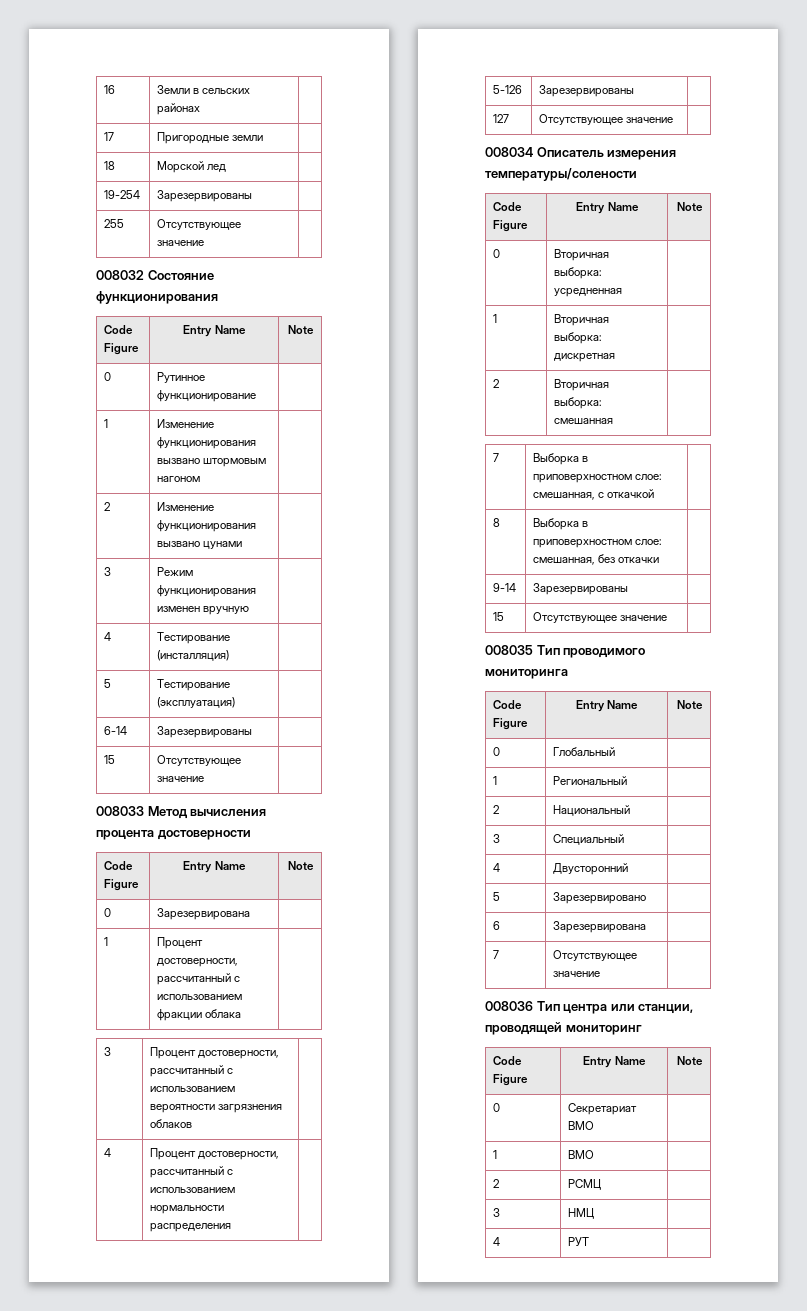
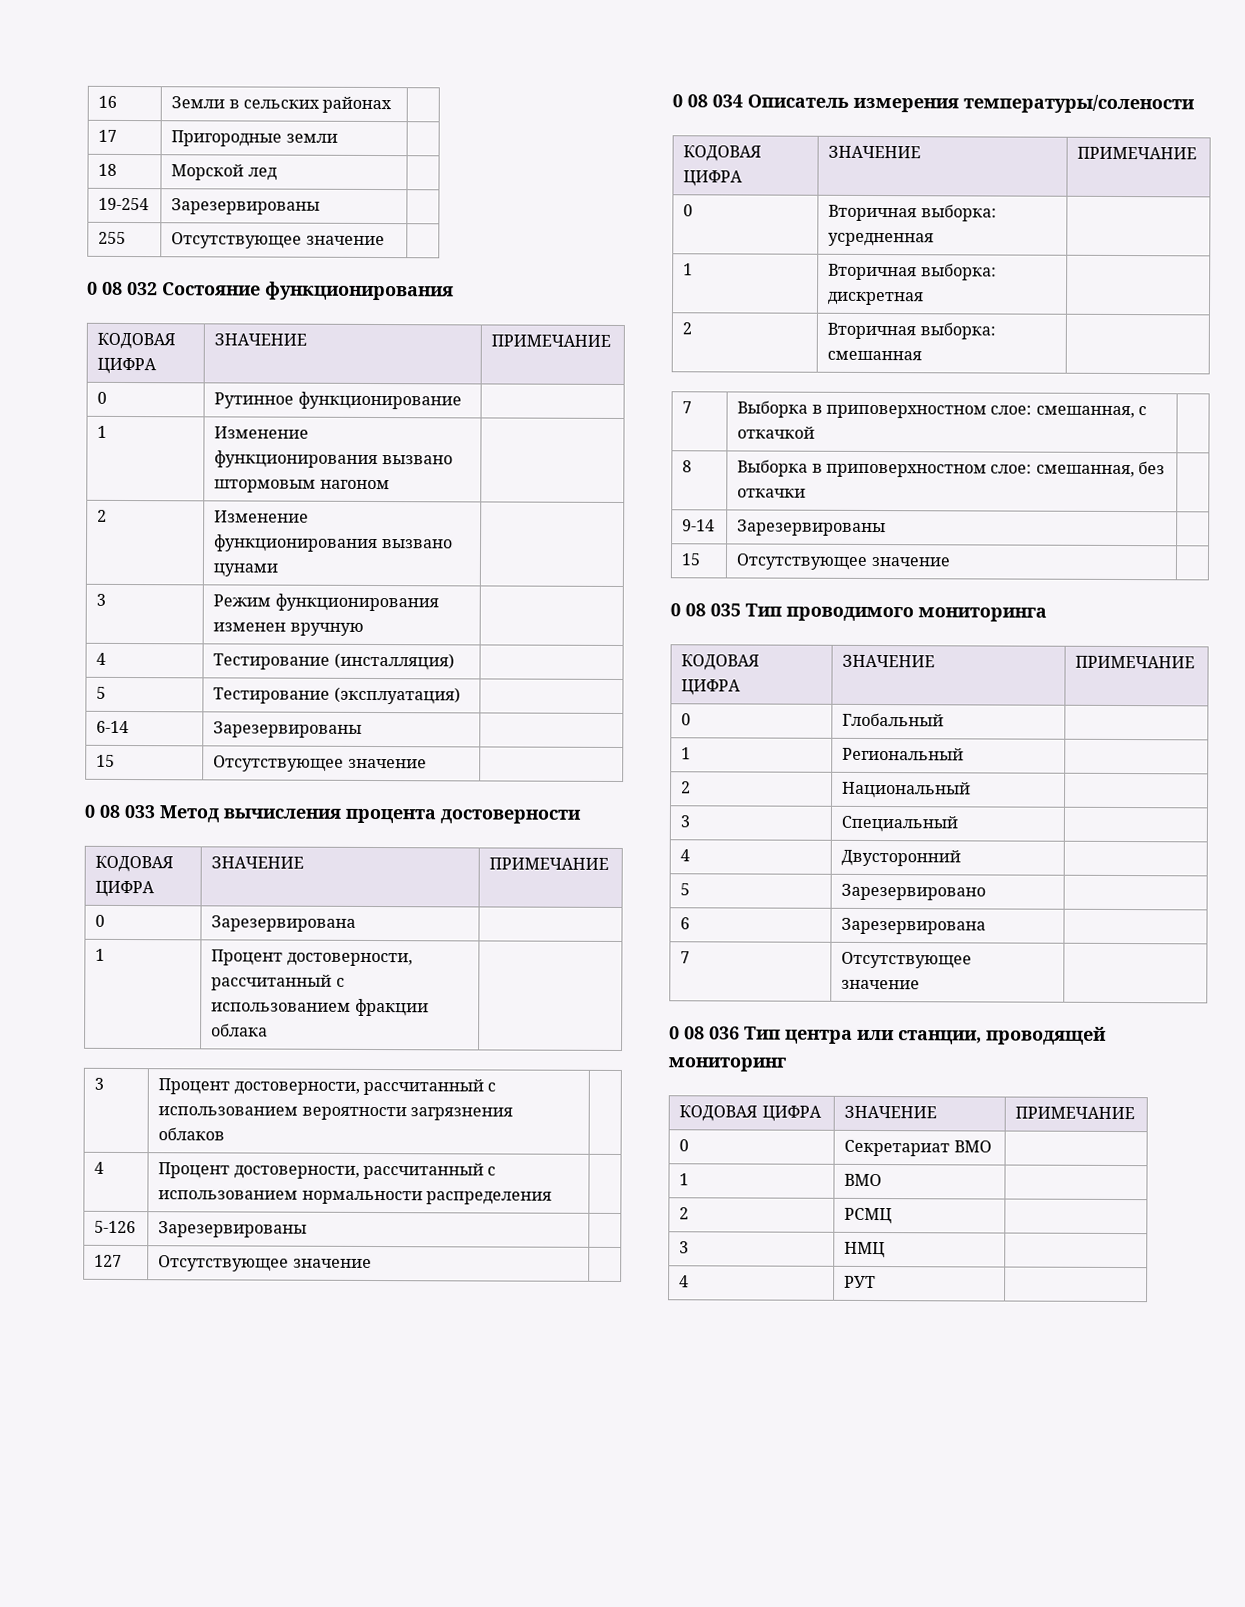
- 008032 Состояние функционирования
- Code Figure | Entry Name | Note
+ 0 08 032 Состояние функционирования
+ КОДОВАЯ ЦИФРА | ЗНАЧЕНИЕ | ПРИМЕЧАНИЕ
- 008033 Метод вычисления процента достоверности
- Code Figure | Entry Name | Note
+ 0 08 033 Метод вычисления процента достоверности
+ КОДОВАЯ ЦИФРА | ЗНАЧЕНИЕ | ПРИМЕЧАНИЕ
- 008034 Описатель измерения температуры/солености
- Code Figure | Entry Name | Note
+ 0 08 034 Описатель измерения температуры/солености
+ КОДОВАЯ ЦИФРА | ЗНАЧЕНИЕ | ПРИМЕЧАНИЕ
- 008035 Тип проводимого мониторинга
- Code Figure | Entry Name | Note
+ 0 08 035 Тип проводимого мониторинга
+ КОДОВАЯ ЦИФРА | ЗНАЧЕНИЕ | ПРИМЕЧАНИЕ
- 008036 Тип центра или станции, проводящей мониторинг
- Code Figure | Entry Name | Note
+ 0 08 036 Тип центра или станции, проводящей мониторинг
+ КОДОВАЯ ЦИФРА | ЗНАЧЕНИЕ | ПРИМЕЧАНИЕ

